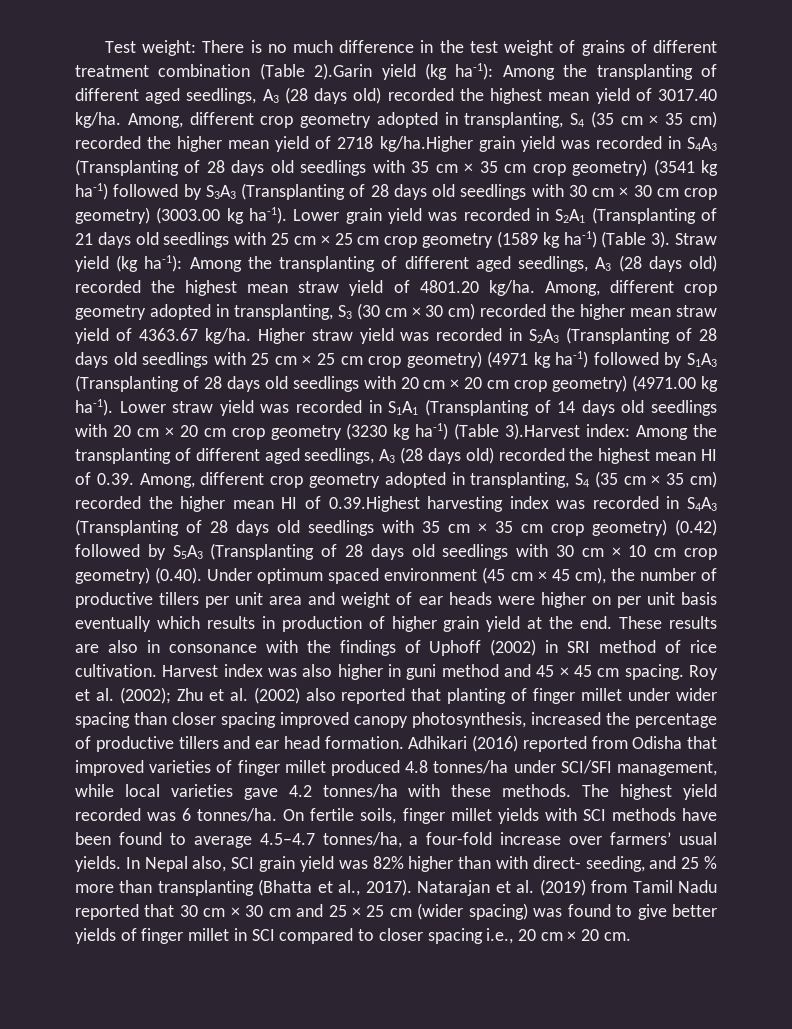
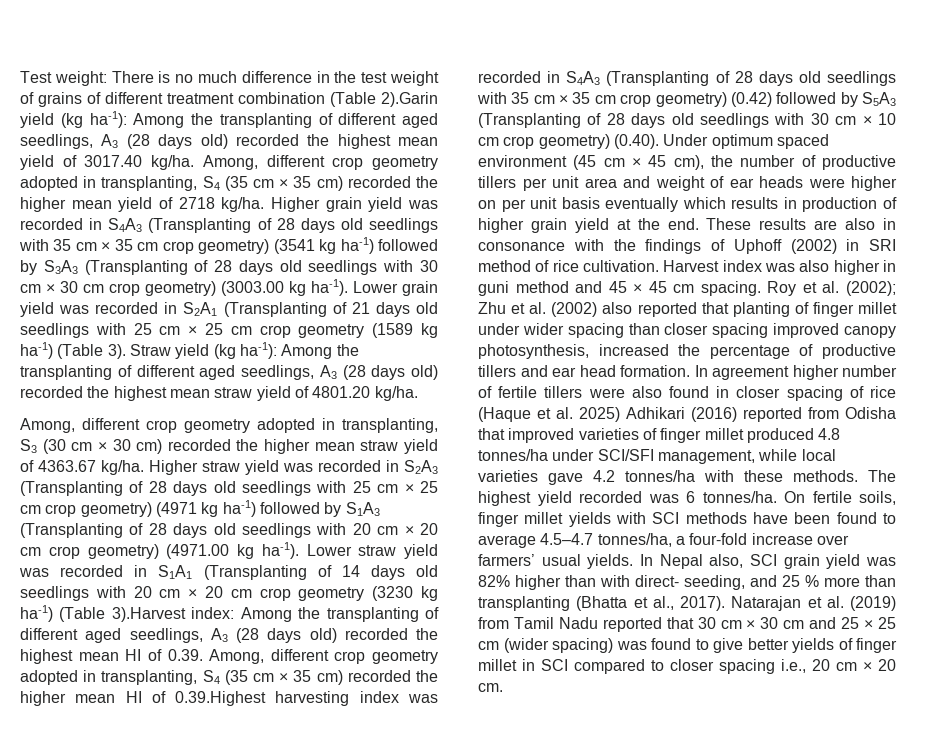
- Among, different crop geometry adopted in transplanting, S4 (35 cm × 35 cm) recorded the higher mean yield of 2718 kg/ha.Higher grain yield was recorded in S4A3 (Transplanting of 28 days old seedlings with 35 cm × 35 cm crop geometry) (3541 kg ha-1) followed by S3A3 (Transplanting of 28 days old seedlings with 30 cm × 30 cm crop geometry) (3003.00 kg ha-1).
+ Among, different crop geometry adopted in transplanting, S4 (35 cm × 35 cm) recorded the higher mean yield of 2718 kg/ha. Higher grain yield was recorded in S4A3 (Transplanting of 28 days old seedlings with 35 cm × 35 cm crop geometry) (3541 kg ha-1) followed by S3A3 (Transplanting of 28 days old seedlings with 30 cm × 30 cm crop geometry) (3003.00 kg ha-1).
- Straw yield (kg ha-1): Among the transplanting of different aged seedlings, A3 (28 days old) recorded the highest mean straw yield of 4801.20 kg/ha. Among, different crop geometry adopted in transplanting, S3 (30 cm × 30 cm) recorded the higher mean straw yield of 4363.67 kg/ha.
+ Straw yield (kg ha-1): Among the transplanting of different aged seedlings, A3 (28 days old) recorded the highest mean straw yield of 4801.20 kg/ha.
+ Among, different crop geometry adopted in transplanting, S3 (30 cm × 30 cm) recorded the higher mean straw yield of 4363.67 kg/ha.
- Adhikari (2016) reported from Odisha that improved varieties of finger millet produced 4.8 tonnes/ha under SCI/SFI management, while local varieties gave 4.2 tonnes/ha with these methods.
+ In agreement higher number of fertile tillers were also found in closer spacing of rice (Haque et al. 2025) Adhikari (2016) reported from Odisha that improved varieties of finger millet produced 4.8 tonnes/ha under SCI/SFI management, while local varieties gave 4.2 tonnes/ha with these methods.

